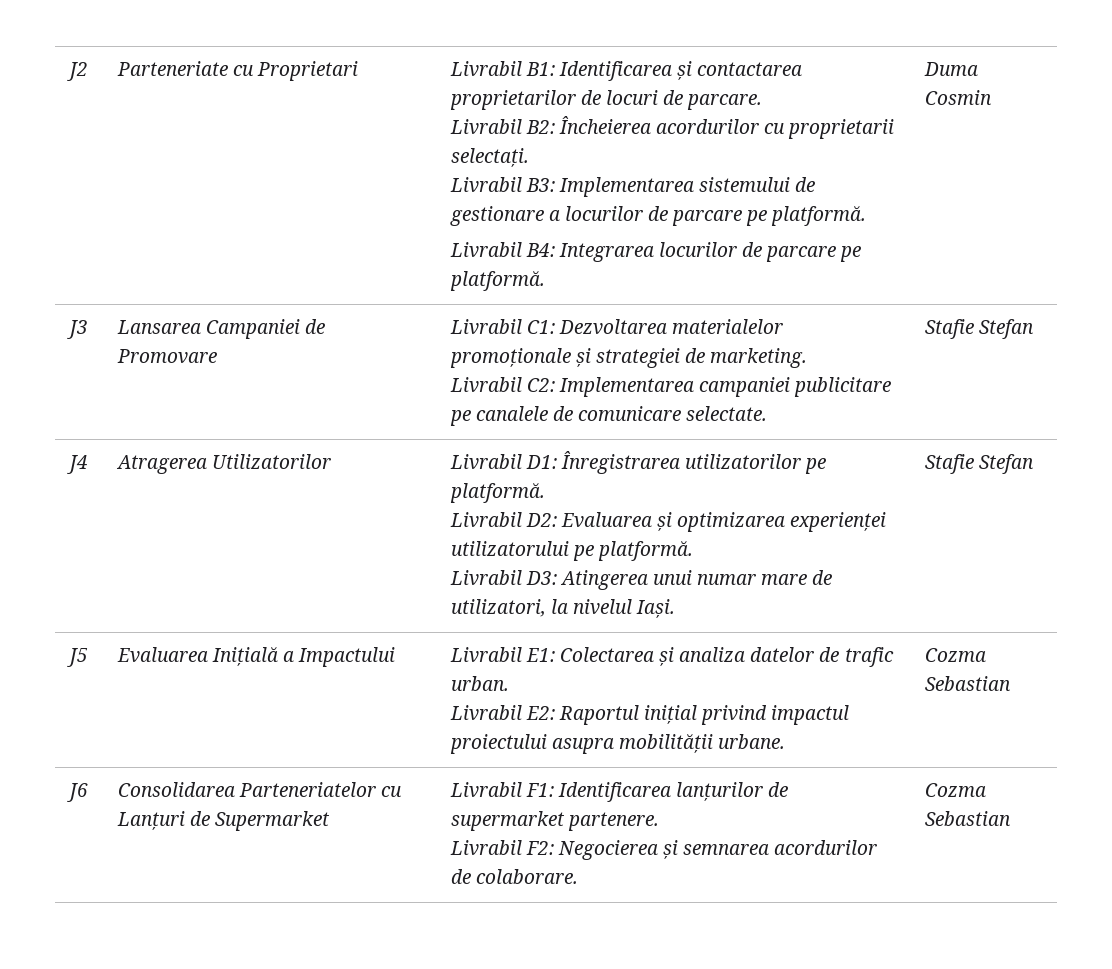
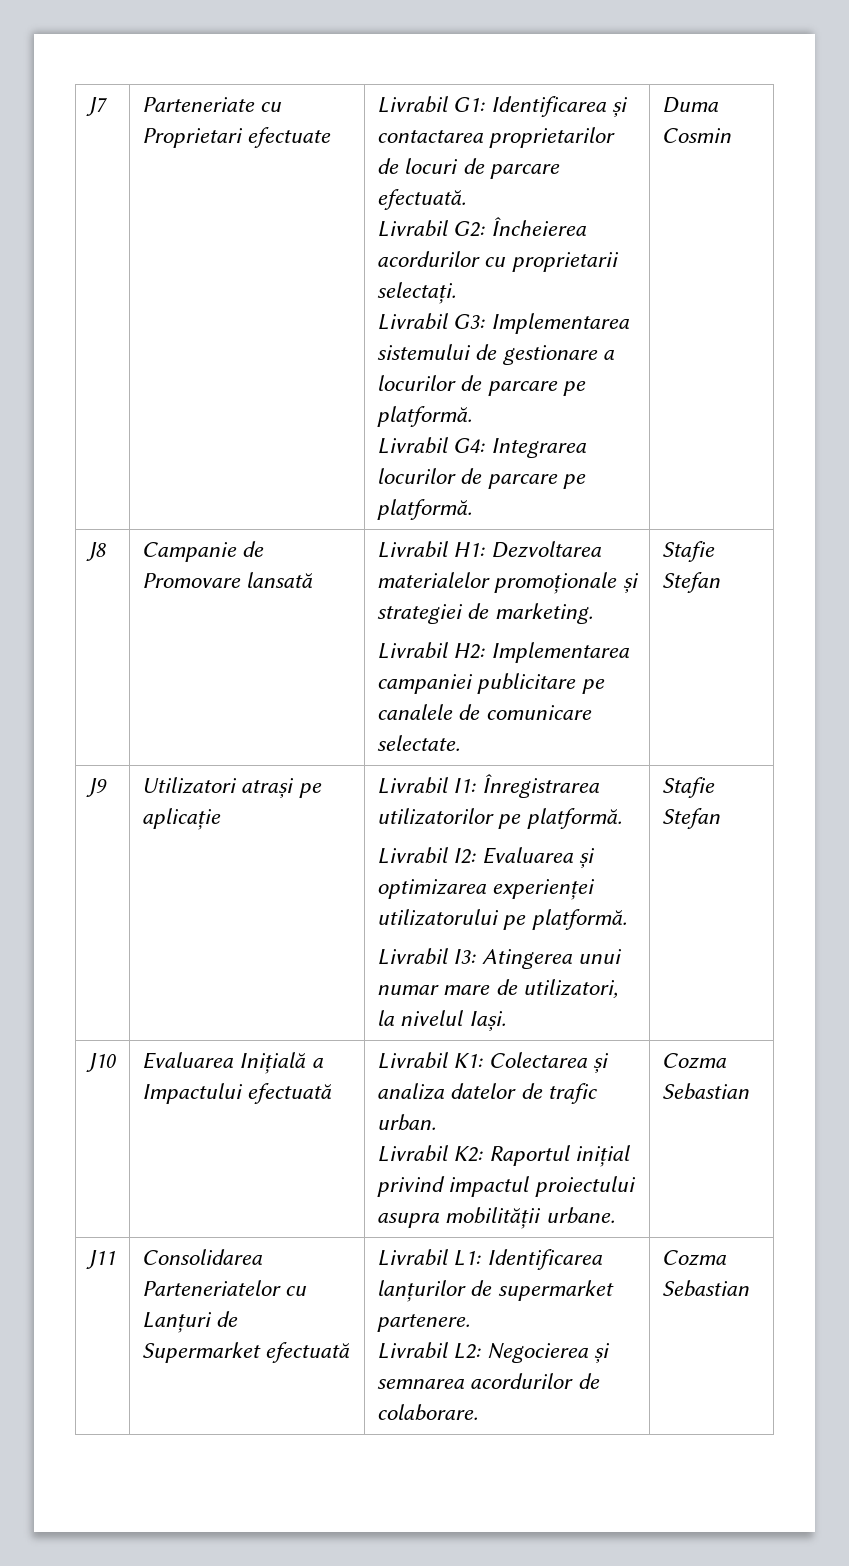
- J2
+ J7
- Parteneriate cu Proprietari | Livrabil B1: Identificarea și contactarea proprietarilor de locuri de parcare.
- Livrabil B2: Încheierea acordurilor cu proprietarii selectați.
+ Parteneriate cu Proprietari efectuate | Livrabil G1: Identificarea și contactarea proprietarilor de locuri de parcare efectuată.
+ Livrabil G2: Încheierea acordurilor cu proprietarii selectați.
- Livrabil B3: Implementarea sistemului de gestionare a locurilor de parcare pe platformă.
+ Livrabil G3: Implementarea sistemului de gestionare a locurilor de parcare pe platformă.
- Livrabil B4: Integrarea locurilor de parcare pe platformă.
+ Livrabil G4: Integrarea locurilor de parcare pe platformă.
- J3 | Lansarea Campaniei de Promovare | Livrabil C1: Dezvoltarea materialelor promoționale și strategiei de marketing.
- Livrabil C2: Implementarea campaniei publicitare pe canalele de comunicare selectate. | Stafie Stefan
+ J8 | Campanie de Promovare lansată | Livrabil H1: Dezvoltarea materialelor promoționale și strategiei de marketing.
+ Livrabil H2: Implementarea campaniei publicitare pe canalele de comunicare selectate. | Stafie Stefan
- J4 | Atragerea Utilizatorilor | Livrabil D1: Înregistrarea utilizatorilor pe platformă.
- Livrabil D2: Evaluarea și optimizarea experienței utilizatorului pe platformă.
- Livrabil D3: Atingerea unui numar mare de utilizatori, la nivelul Iași. | Stafie Stefan
+ J9 | Utilizatori atrași pe aplicație | Livrabil I1: Înregistrarea utilizatorilor pe platformă.
+ Livrabil I2: Evaluarea și optimizarea experienței utilizatorului pe platformă.
+ Livrabil I3: Atingerea unui numar mare de utilizatori, la nivelul Iași. | Stafie Stefan
- J5 | Evaluarea Inițială a Impactului | Livrabil E1: Colectarea și analiza datelor de trafic urban.
- Livrabil E2: Raportul inițial privind impactul proiectului asupra mobilității urbane. | Cozma Sebastian
+ J10 | Evaluarea Inițială a Impactului efectuată | Livrabil K1: Colectarea și analiza datelor de trafic urban.
+ Livrabil K2: Raportul inițial privind impactul proiectului asupra mobilității urbane. | Cozma Sebastian
- J6 | Consolidarea Parteneriatelor cu Lanțuri de Supermarket | Livrabil F1: Identificarea lanțurilor de supermarket partenere.
- Livrabil F2: Negocierea și semnarea acordurilor de colaborare. | Cozma Sebastian
+ J11 | Consolidarea Parteneriatelor cu Lanțuri de Supermarket efectuată | Livrabil L1: Identificarea lanțurilor de supermarket partenere.
+ Livrabil L2: Negocierea și semnarea acordurilor de colaborare. | Cozma Sebastian

